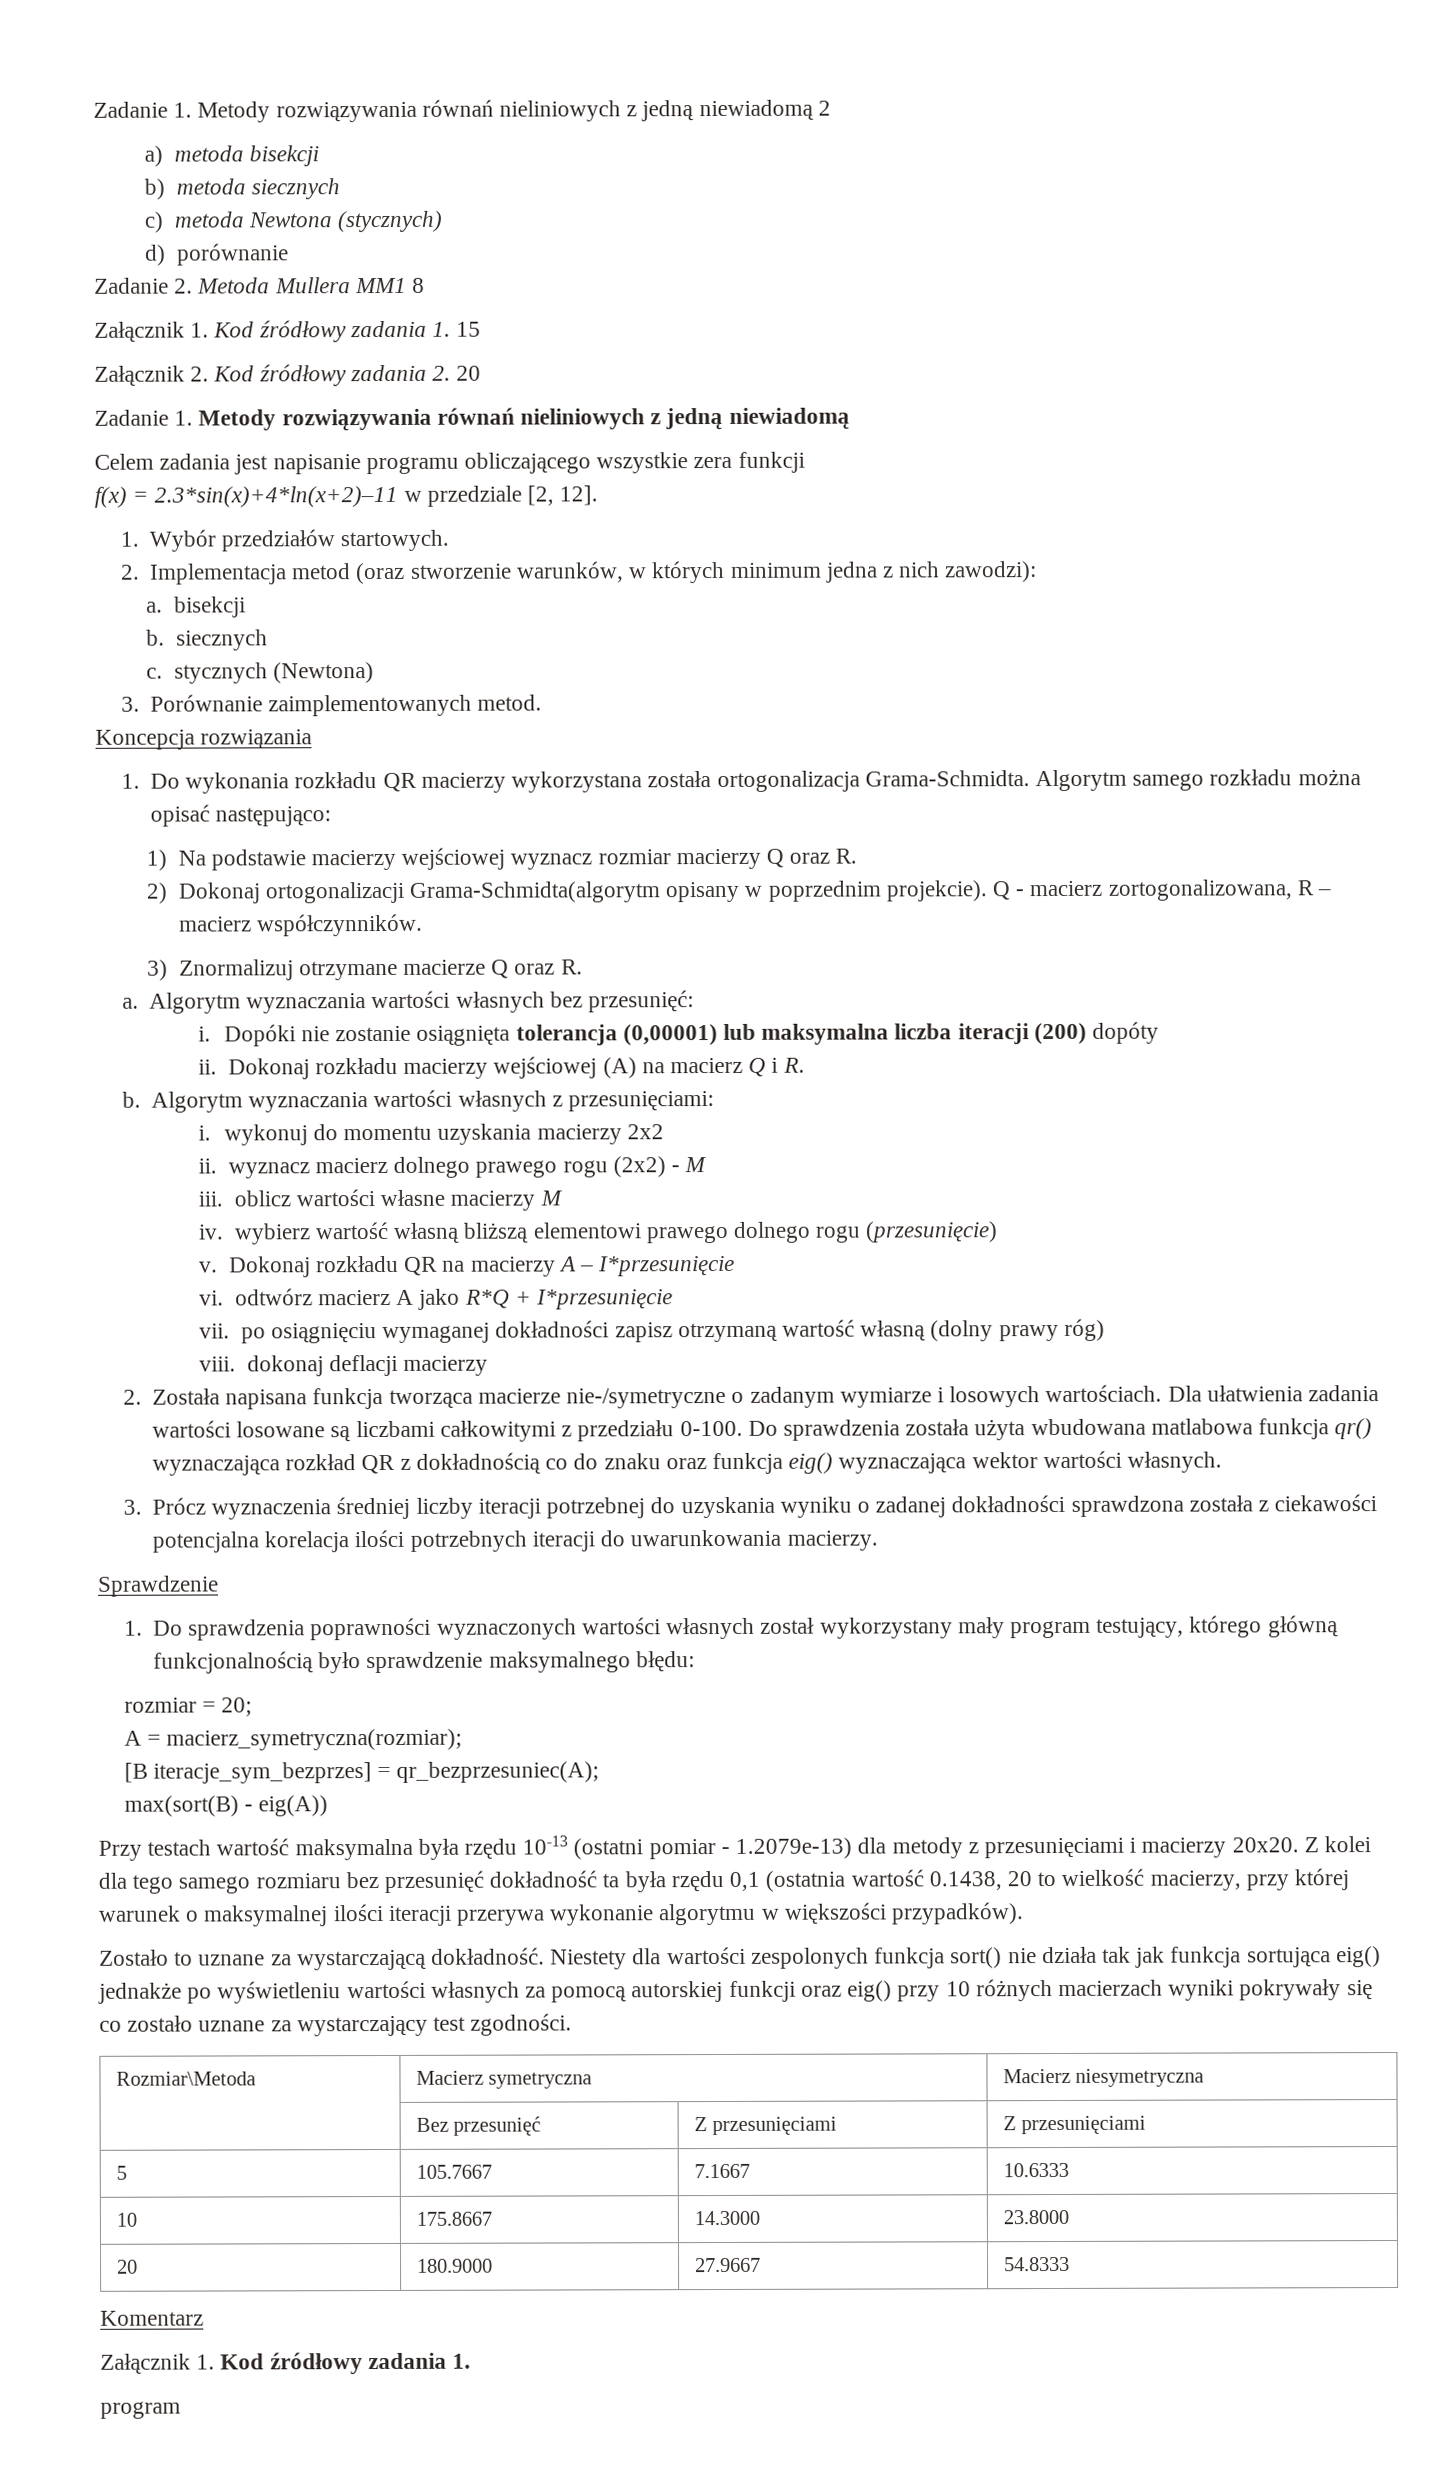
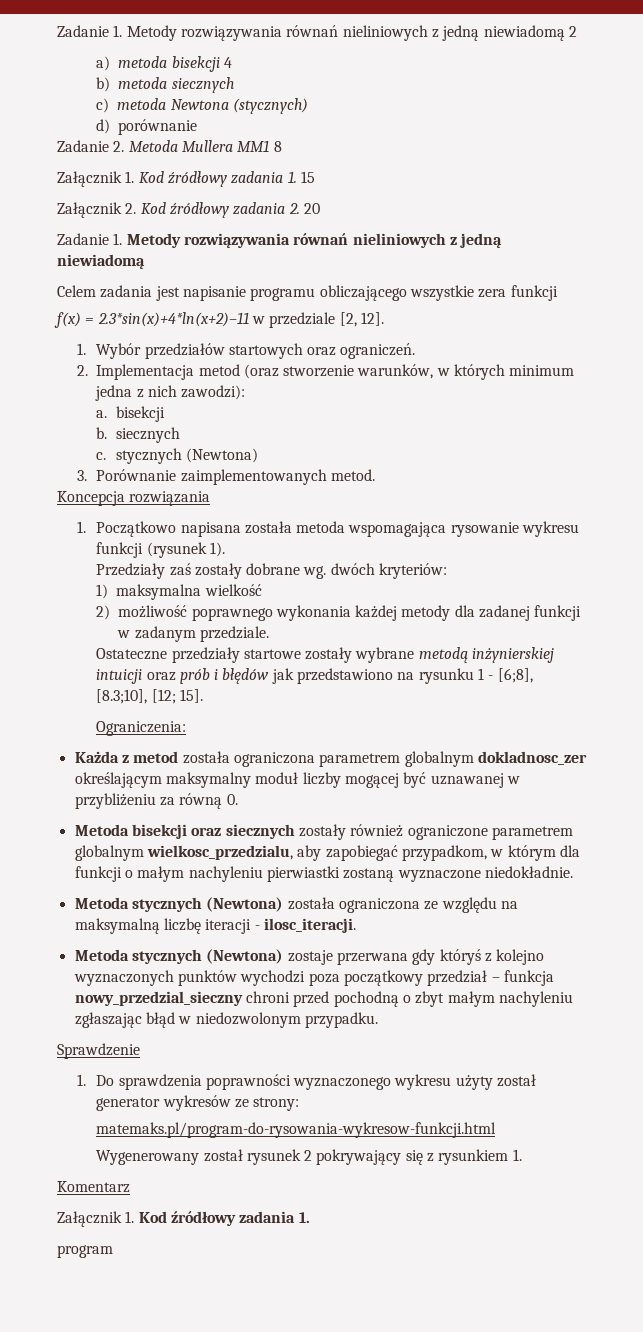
- a) metoda bisekcji
+ a) metoda bisekcji 4
- 1. Wybór przedziałów startowych.
+ 1. Wybór przedziałów startowych oraz ograniczeń.
- 1. Do wykonania rozkładu QR macierzy wykorzystana została ortogonalizacja Grama-Schmidta. Algorytm samego rozkładu można opisać następująco:
- 1) Na podstawie macierzy wejściowej wyznacz rozmiar macierzy Q oraz R.
- 2) Dokonaj ortogonalizacji Grama-Schmidta(algorytm opisany w poprzednim projekcie). Q - macierz zortogonalizowana, R – macierz współczynników.
- 3) Znormalizuj otrzymane macierze Q oraz R.
- a. Algorytm wyznaczania wartości własnych bez przesunięć:
- i. Dopóki nie zostanie osiągnięta tolerancja (0,00001) lub maksymalna liczba iteracji (200) dopóty
- ii. Dokonaj rozkładu macierzy wejściowej (A) na macierz Q i R.
- b. Algorytm wyznaczania wartości własnych z przesunięciami:
- i. wykonuj do momentu uzyskania macierzy 2x2
- ii. wyznacz macierz dolnego prawego rogu (2x2) - M
- iii. oblicz wartości własne macierzy M
- iv. wybierz wartość własną bliższą elementowi prawego dolnego rogu (przesunięcie)
- v. Dokonaj rozkładu QR na macierzy A – I*przesunięcie
- vi. odtwórz macierz A jako R*Q + I*przesunięcie
- vii. po osiągnięciu wymaganej dokładności zapisz otrzymaną wartość własną (dolny prawy róg)
- viii. dokonaj deflacji macierzy
- 2. Została napisana funkcja tworząca macierze nie-/symetryczne o zadanym wymiarze i losowych wartościach. Dla ułatwienia zadania wartości losowane są liczbami całkowitymi z przedziału 0-100. Do sprawdzenia została użyta wbudowana matlabowa funkcja qr() wyznaczająca rozkład QR z dokładnością co do znaku oraz funkcja eig() wyznaczająca wektor wartości własnych.
- 3. Prócz wyznaczenia średniej liczby iteracji potrzebnej do uzyskania wyniku o zadanej dokładności sprawdzona została z ciekawości potencjalna korelacja ilości potrzebnych iteracji do uwarunkowania macierzy.
+ 1. Początkowo napisana została metoda wspomagająca rysowanie wykresu funkcji (rysunek 1).
+ Przedziały zaś zostały dobrane wg. dwóch kryteriów:
+ 1) maksymalna wielkość
+ 2) możliwość poprawnego wykonania każdej metody dla zadanej funkcji w zadanym przedziale.
+ Ostateczne przedziały startowe zostały wybrane metodą inżynierskiej intuicji oraz prób i błędów jak przedstawiono na rysunku 1 - [6;8], [8.3;10], [12; 15].
+ Ograniczenia:
+ Każda z metod została ograniczona parametrem globalnym dokladnosc_zer określającym maksymalny moduł liczby mogącej być uznawanej w przybliżeniu za równą 0.
+ Metoda bisekcji oraz siecznych zostały również ograniczone parametrem globalnym wielkosc_przedzialu, aby zapobiegać przypadkom, w którym dla funkcji o małym nachyleniu pierwiastki zostaną wyznaczone niedokładnie.
+ Metoda stycznych (Newtona) została ograniczona ze względu na maksymalną liczbę iteracji - ilosc_iteracji.
+ Metoda stycznych (Newtona) zostaje przerwana gdy któryś z kolejno wyznaczonych punktów wychodzi poza początkowy przedział – funkcja nowy_przedzial_sieczny chroni przed pochodną o zbyt małym nachyleniu zgłaszając błąd w niedozwolonym przypadku.
- 1. Do sprawdzenia poprawności wyznaczonych wartości własnych został wykorzystany mały program testujący, którego główną funkcjonalnością było sprawdzenie maksymalnego błędu:
- rozmiar = 20;
- A = macierz_symetryczna(rozmiar);
- [B iteracje_sym_bezprzes] = qr_bezprzesuniec(A);
- max(sort(B) - eig(A))
- Przy testach wartość maksymalna była rzędu 10-13 (ostatni pomiar - 1.2079e-13) dla metody z przesunięciami i macierzy 20x20. Z kolei dla tego samego rozmiaru bez przesunięć dokładność ta była rzędu 0,1 (ostatnia wartość 0.1438, 20 to wielkość macierzy, przy której warunek o maksymalnej ilości iteracji przerywa wykonanie algorytmu w większości przypadków).
- Zostało to uznane za wystarczającą dokładność. Niestety dla wartości zespolonych funkcja sort() nie działa tak jak funkcja sortująca eig() jednakże po wyświetleniu wartości własnych za pomocą autorskiej funkcji oraz eig() przy 10 różnych macierzach wyniki pokrywały się co zostało uznane za wystarczający test zgodności.
- Rozmiar\Metoda | Macierz symetryczna | Macierz niesymetryczna
- | Bez przesunięć | Z przesunięciami | Z przesunięciami
- 5 | 105.7667 | 7.1667 | 10.6333
- 10 | 175.8667 | 14.3000 | 23.8000
- 20 | 180.9000 | 27.9667 | 54.8333
+ 1. Do sprawdzenia poprawności wyznaczonego wykresu użyty został generator wykresów ze strony:
+ matemaks.pl/program-do-rysowania-wykresow-funkcji.html
+ Wygenerowany został rysunek 2 pokrywający się z rysunkiem 1.

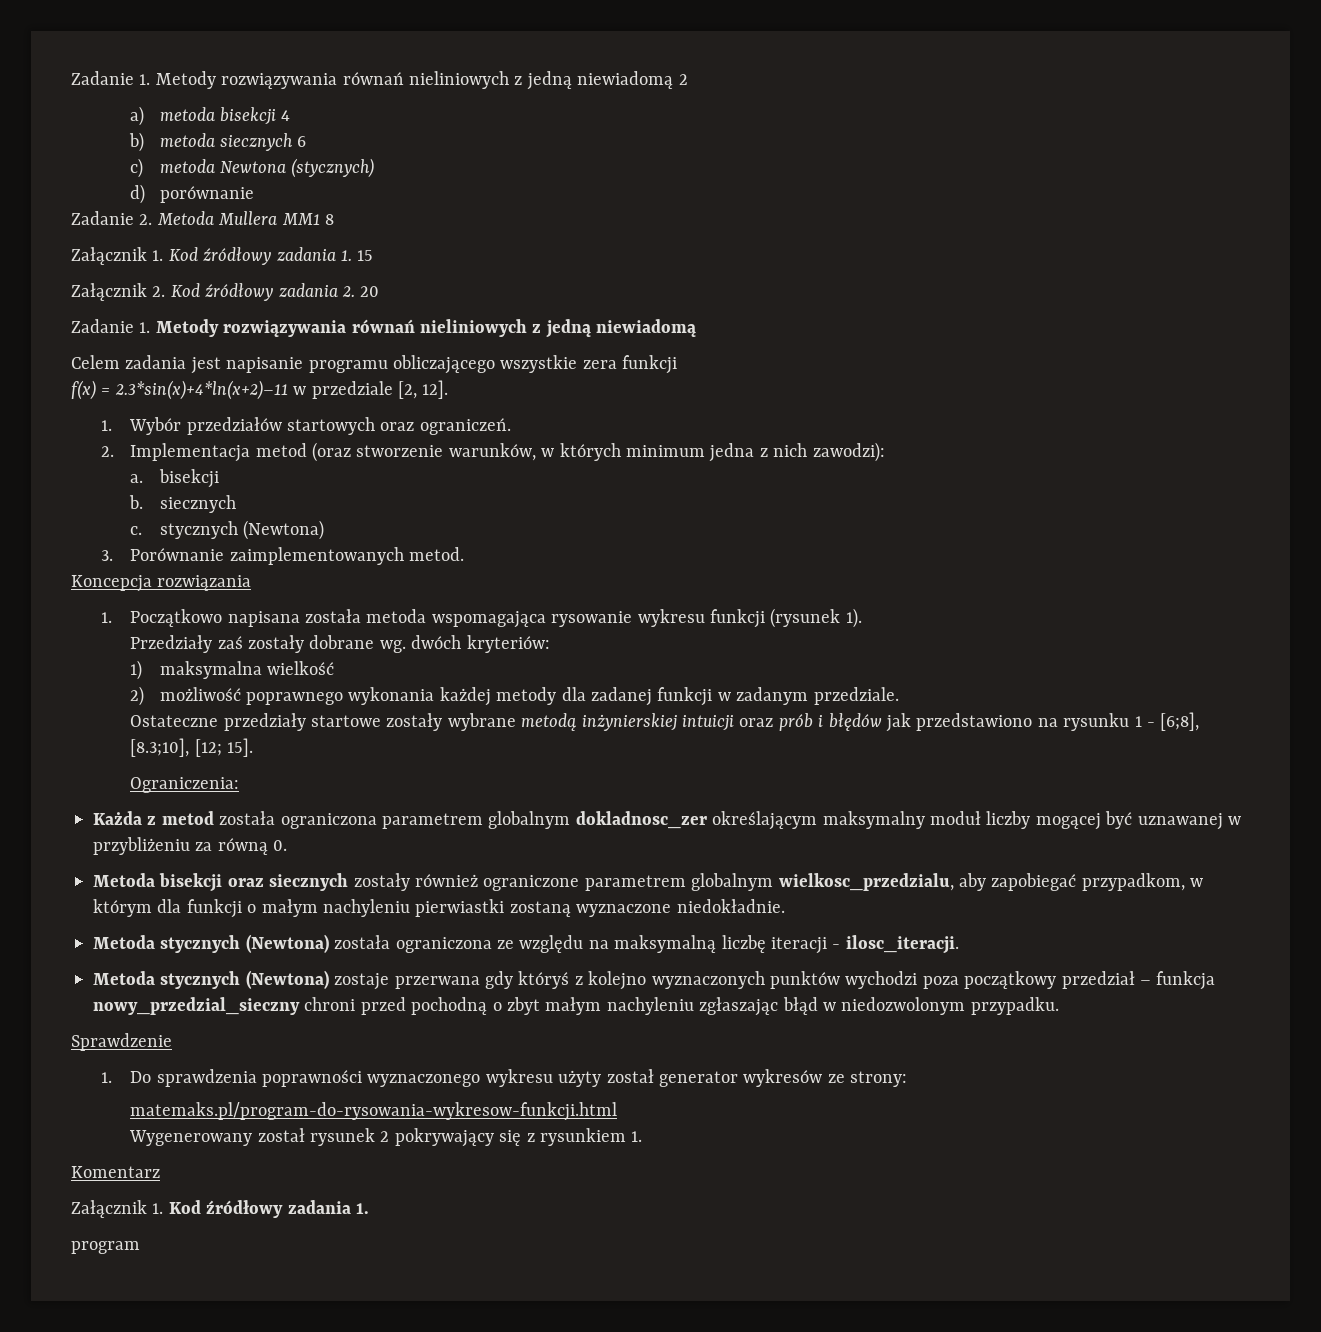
- b) metoda siecznych
+ b) metoda siecznych 6

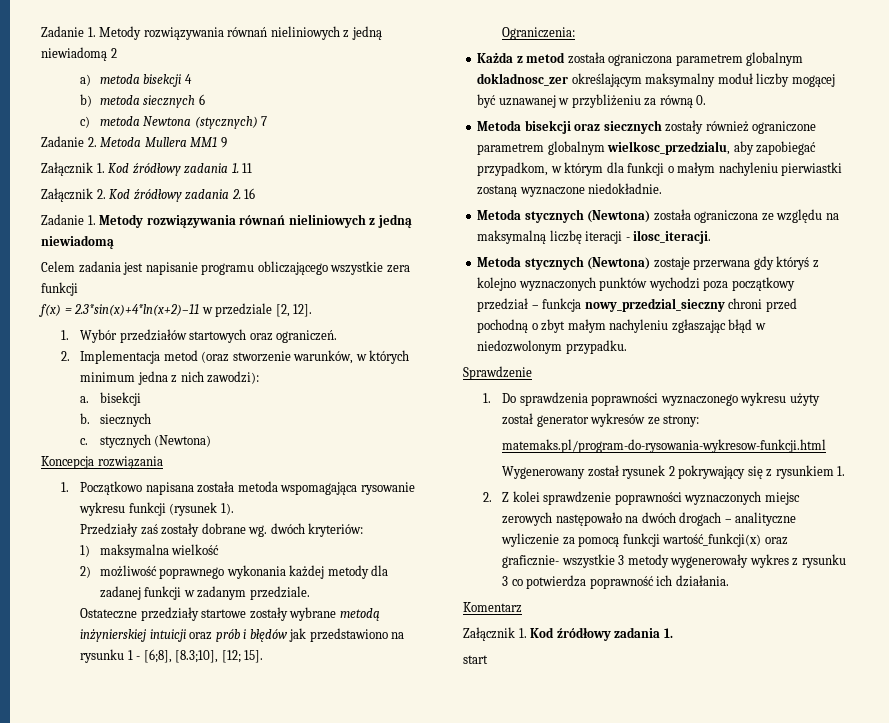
- c) metoda Newtona (stycznych)
- d) porównanie
+ c) metoda Newtona (stycznych) 7
- Zadanie 2. Metoda Mullera MM1 8
- Załącznik 1. Kod źródłowy zadania 1. 15
+ Zadanie 2. Metoda Mullera MM1 9
+ Załącznik 1. Kod źródłowy zadania 1. 11
- Załącznik 2. Kod źródłowy zadania 2. 20
+ Załącznik 2. Kod źródłowy zadania 2. 16
- 3. Porównanie zaimplementowanych metod.
+ 2. Z kolei sprawdzenie poprawności wyznaczonych miejsc zerowych następowało na dwóch drogach – analityczne wyliczenie za pomocą funkcji wartość_funkcji(x) oraz graficznie- wszystkie 3 metody wygenerowały wykres z rysunku 3 co potwierdza poprawność ich działania.
- program
+ start

